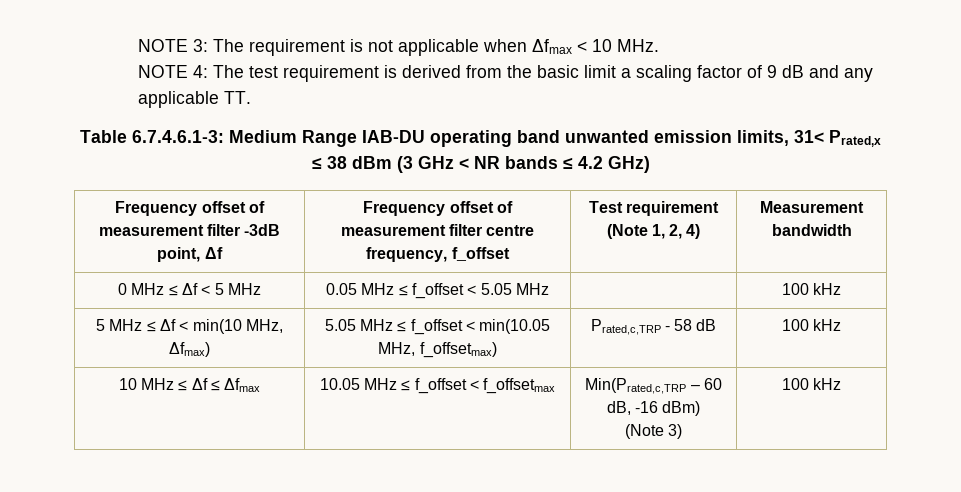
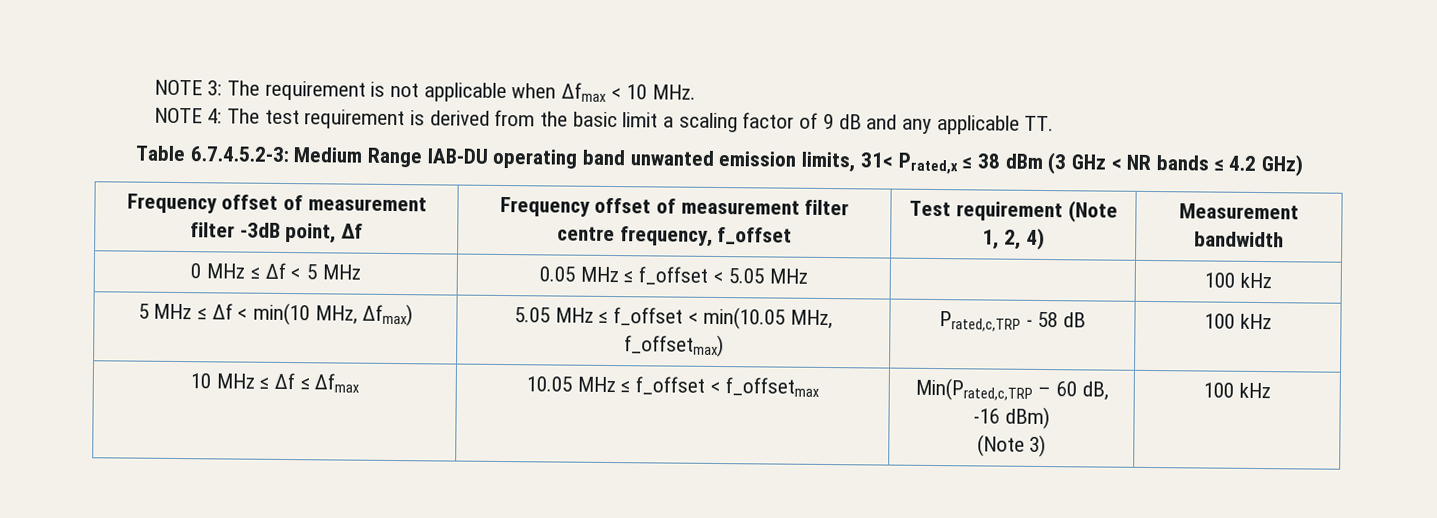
- Table 6.7.4.6.1-3: Medium Range IAB-DU operating band unwanted emission limits, 31< Prated,x ≤ 38 dBm (3 GHz < NR bands ≤ 4.2 GHz)
+ Table 6.7.4.5.2-3: Medium Range IAB-DU operating band unwanted emission limits, 31< Prated,x ≤ 38 dBm (3 GHz < NR bands ≤ 4.2 GHz)

